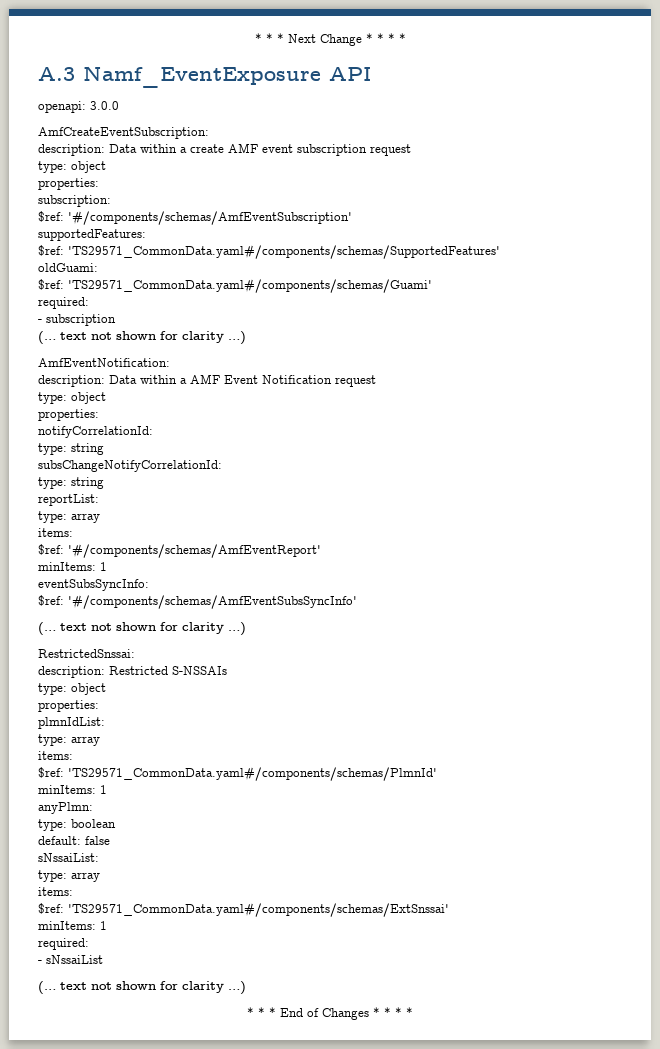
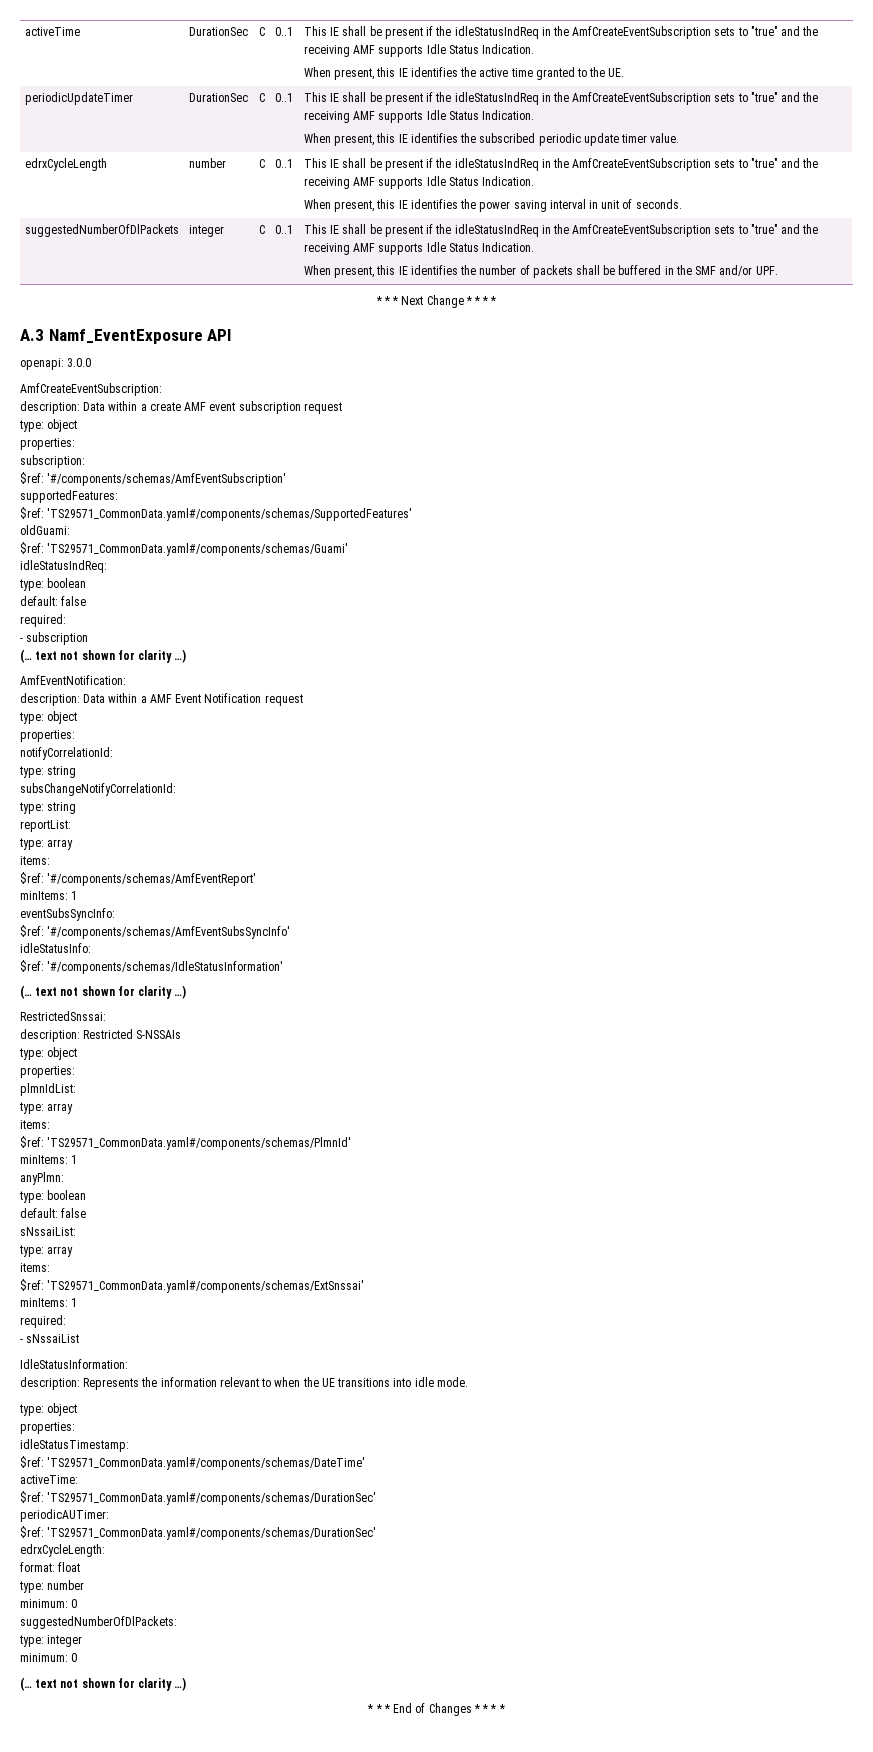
+ activeTime | DurationSec | C | 0..1 | This IE shall be present if the idleStatusIndReq in the AmfCreateEventSubscription sets to "true" and the receiving AMF supports Idle Status Indication.
+ When present, this IE identifies the active time granted to the UE.
+ periodicUpdateTimer | DurationSec | C | 0..1 | This IE shall be present if the idleStatusIndReq in the AmfCreateEventSubscription sets to "true" and the receiving AMF supports Idle Status Indication.
+ When present, this IE identifies the subscribed periodic update timer value.
+ edrxCycleLength | number | C | 0..1 | This IE shall be present if the idleStatusIndReq in the AmfCreateEventSubscription sets to "true" and the receiving AMF supports Idle Status Indication.
+ When present, this IE identifies the power saving interval in unit of seconds.
+ suggestedNumberOfDlPackets | integer | C | 0..1 | This IE shall be present if the idleStatusIndReq in the AmfCreateEventSubscription sets to "true" and the receiving AMF supports Idle Status Indication.
+ When present, this IE identifies the number of packets shall be buffered in the SMF and/or UPF.
+ idleStatusIndReq:
+ type: boolean
+ default: false
+ idleStatusInfo:
+ $ref: '#/components/schemas/IdleStatusInformation'
+ IdleStatusInformation:
+ description: Represents the information relevant to when the UE transitions into idle mode.
+ type: object
+ properties:
+ idleStatusTimestamp:
+ $ref: 'TS29571_CommonData.yaml#/components/schemas/DateTime'
+ activeTime:
+ $ref: 'TS29571_CommonData.yaml#/components/schemas/DurationSec'
+ periodicAUTimer:
+ $ref: 'TS29571_CommonData.yaml#/components/schemas/DurationSec'
+ edrxCycleLength:
+ format: float
+ type: number
+ minimum: 0
+ suggestedNumberOfDlPackets:
+ type: integer
+ minimum: 0

